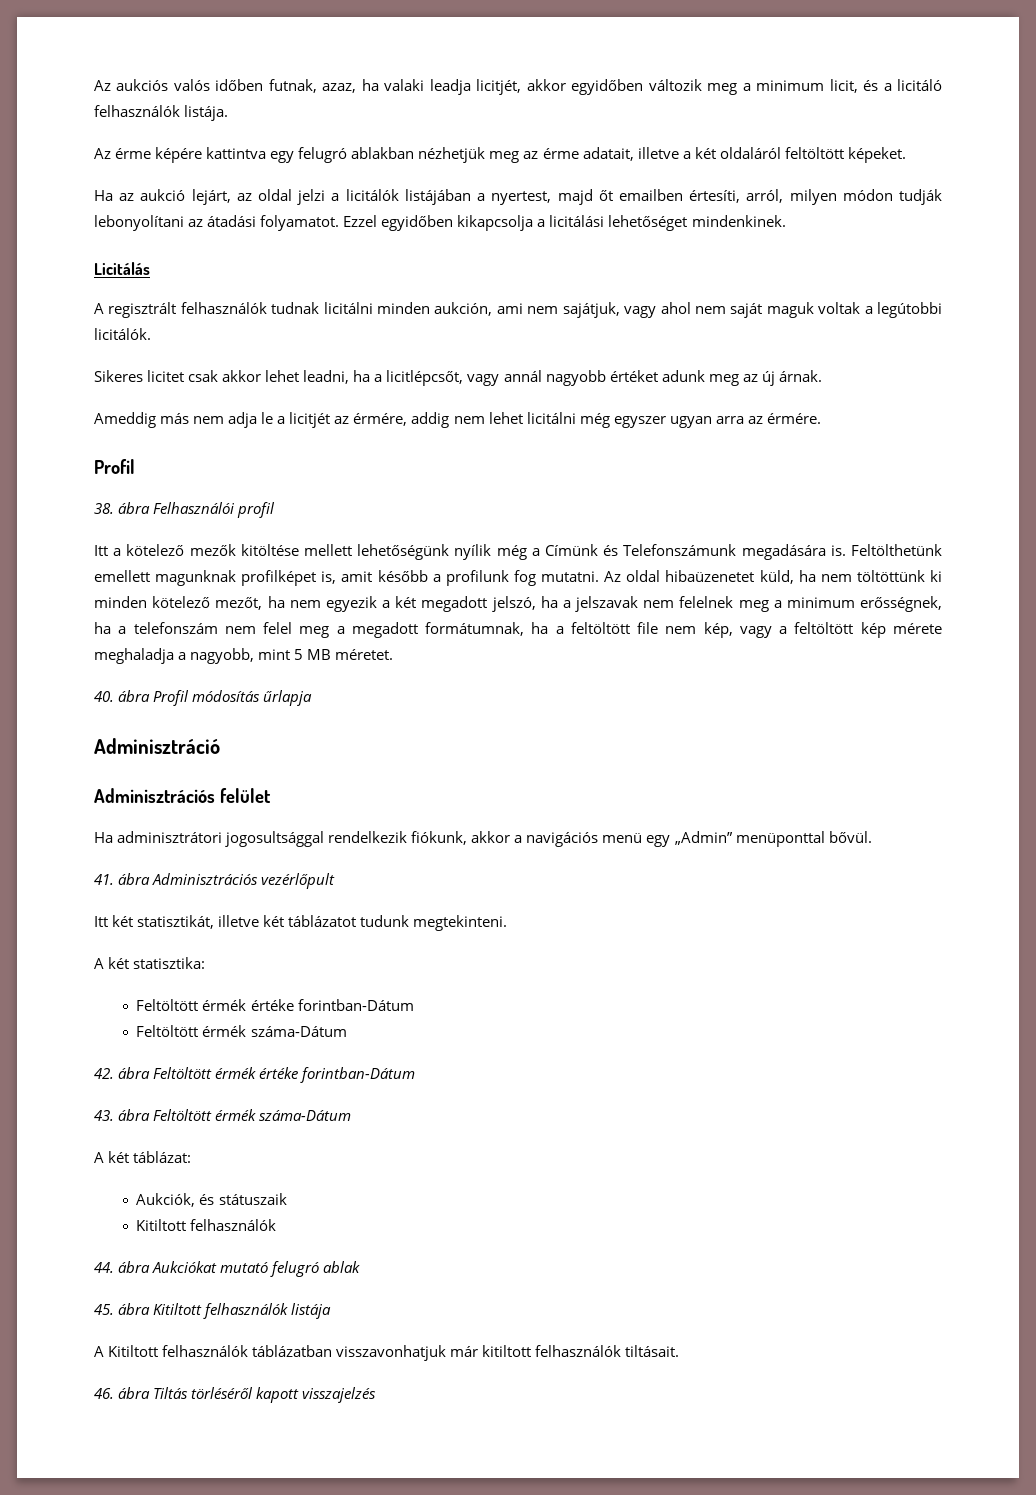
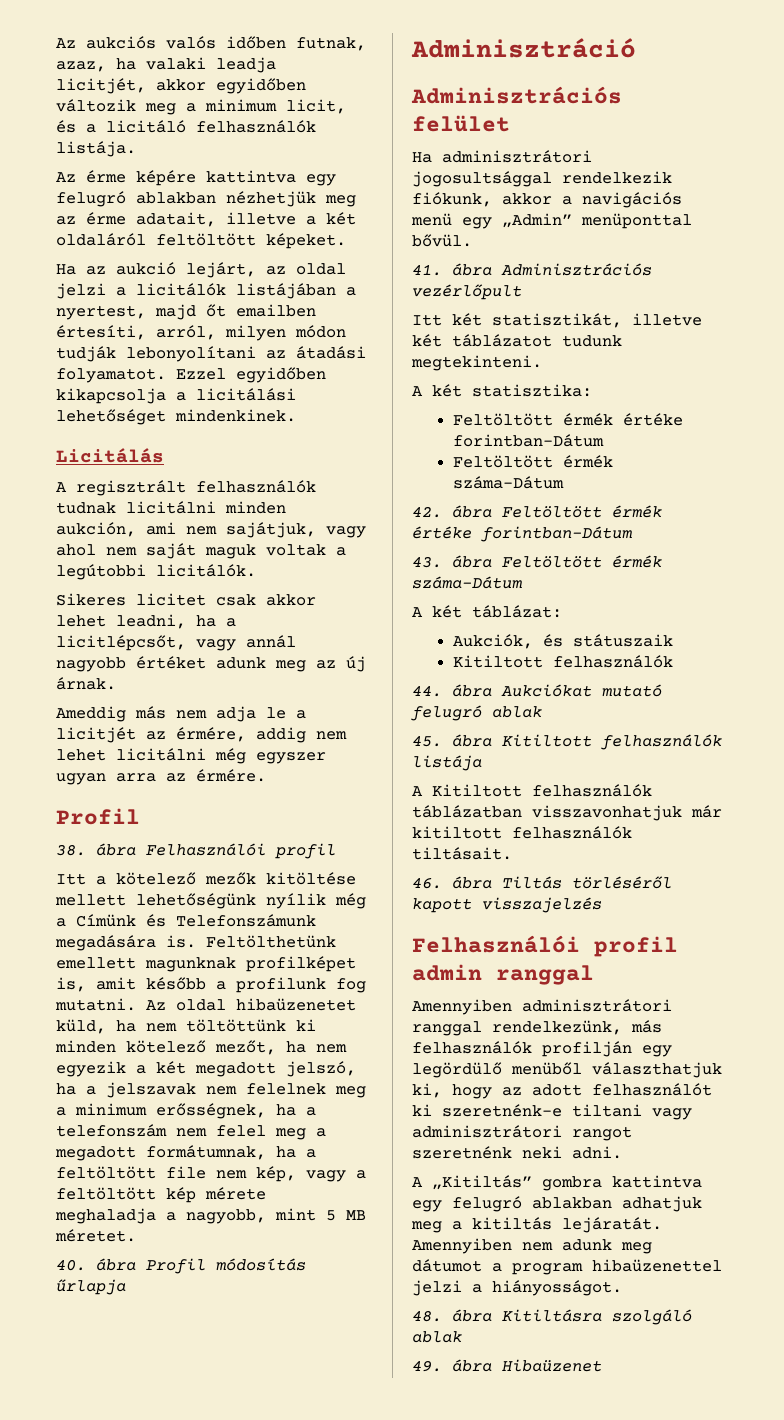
+ Felhasználói profil admin ranggal
+ Amennyiben adminisztrátori ranggal rendelkezünk, más felhasználók profilján egy legördülő menüből választhatjuk ki, hogy az adott felhasználót ki szeretnénk-e tiltani vagy adminisztrátori rangot szeretnénk neki adni.
+ A „Kitiltás” gombra kattintva egy felugró ablakban adhatjuk meg a kitiltás lejáratát. Amennyiben nem adunk meg dátumot a program hibaüzenettel jelzi a hiányosságot.
+ 48. ábra Kitiltásra szolgáló ablak
+ 49. ábra Hibaüzenet

